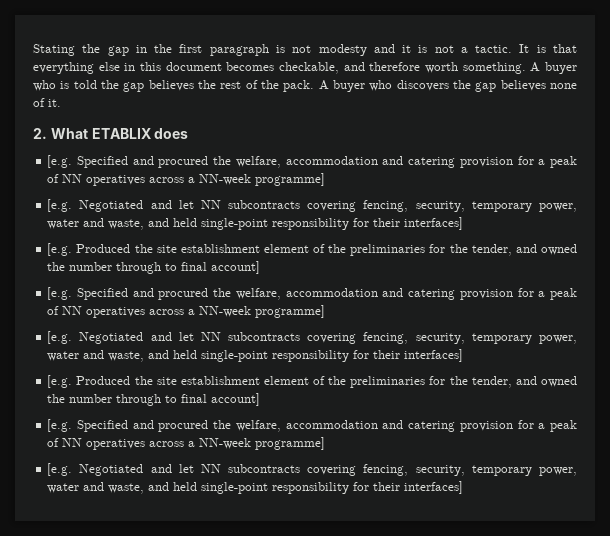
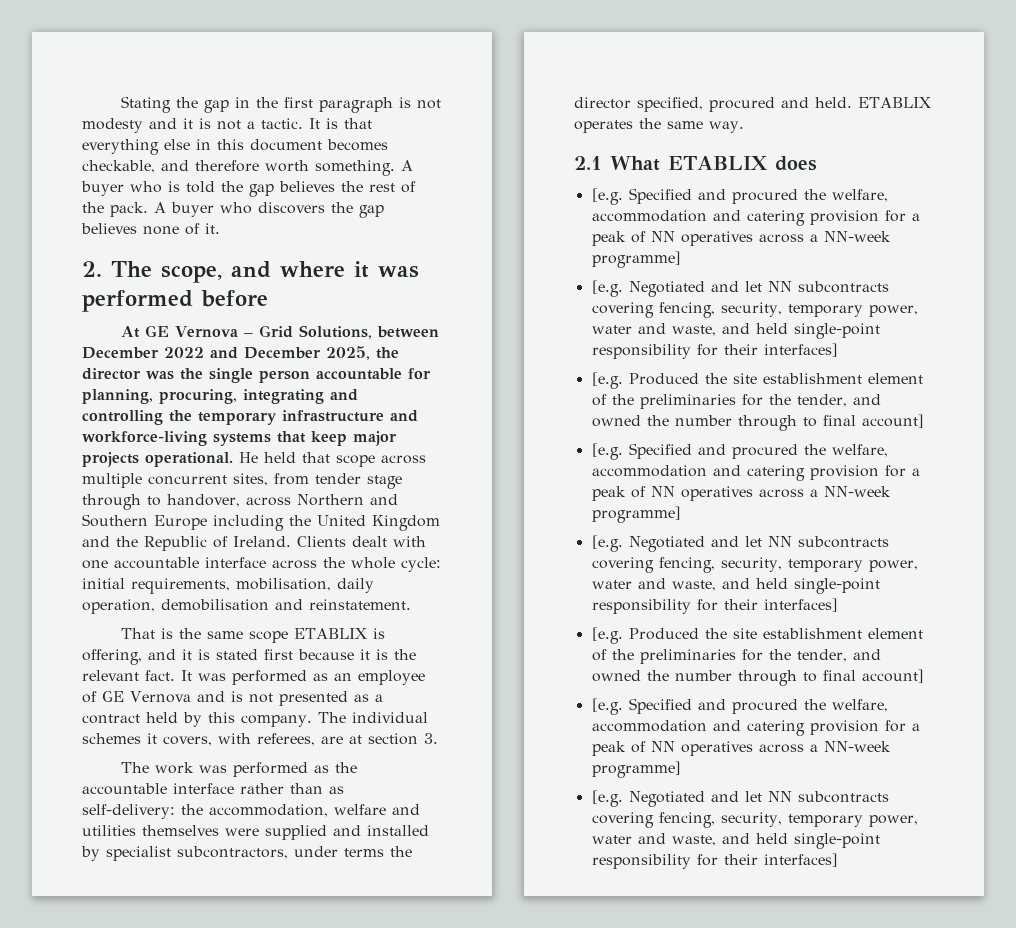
- 2. What ETABLIX does
+ 2. The scope, and where it was performed before
+ At GE Vernova – Grid Solutions, between December 2022 and December 2025, the director was the single person accountable for planning, procuring, integrating and controlling the temporary infrastructure and workforce-living systems that keep major projects operational. He held that scope across multiple concurrent sites, from tender stage through to handover, across Northern and Southern Europe including the United Kingdom and the Republic of Ireland. Clients dealt with one accountable interface across the whole cycle: initial requirements, mobilisation, daily operation, demobilisation and reinstatement.
+ That is the same scope ETABLIX is offering, and it is stated first because it is the relevant fact. It was performed as an employee of GE Vernova and is not presented as a contract held by this company. The individual schemes it covers, with referees, are at section 3.
+ The work was performed as the accountable interface rather than as self-delivery: the accommodation, welfare and utilities themselves were supplied and installed by specialist subcontractors, under terms the director specified, procured and held. ETABLIX operates the same way.
+ 2.1 What ETABLIX does

